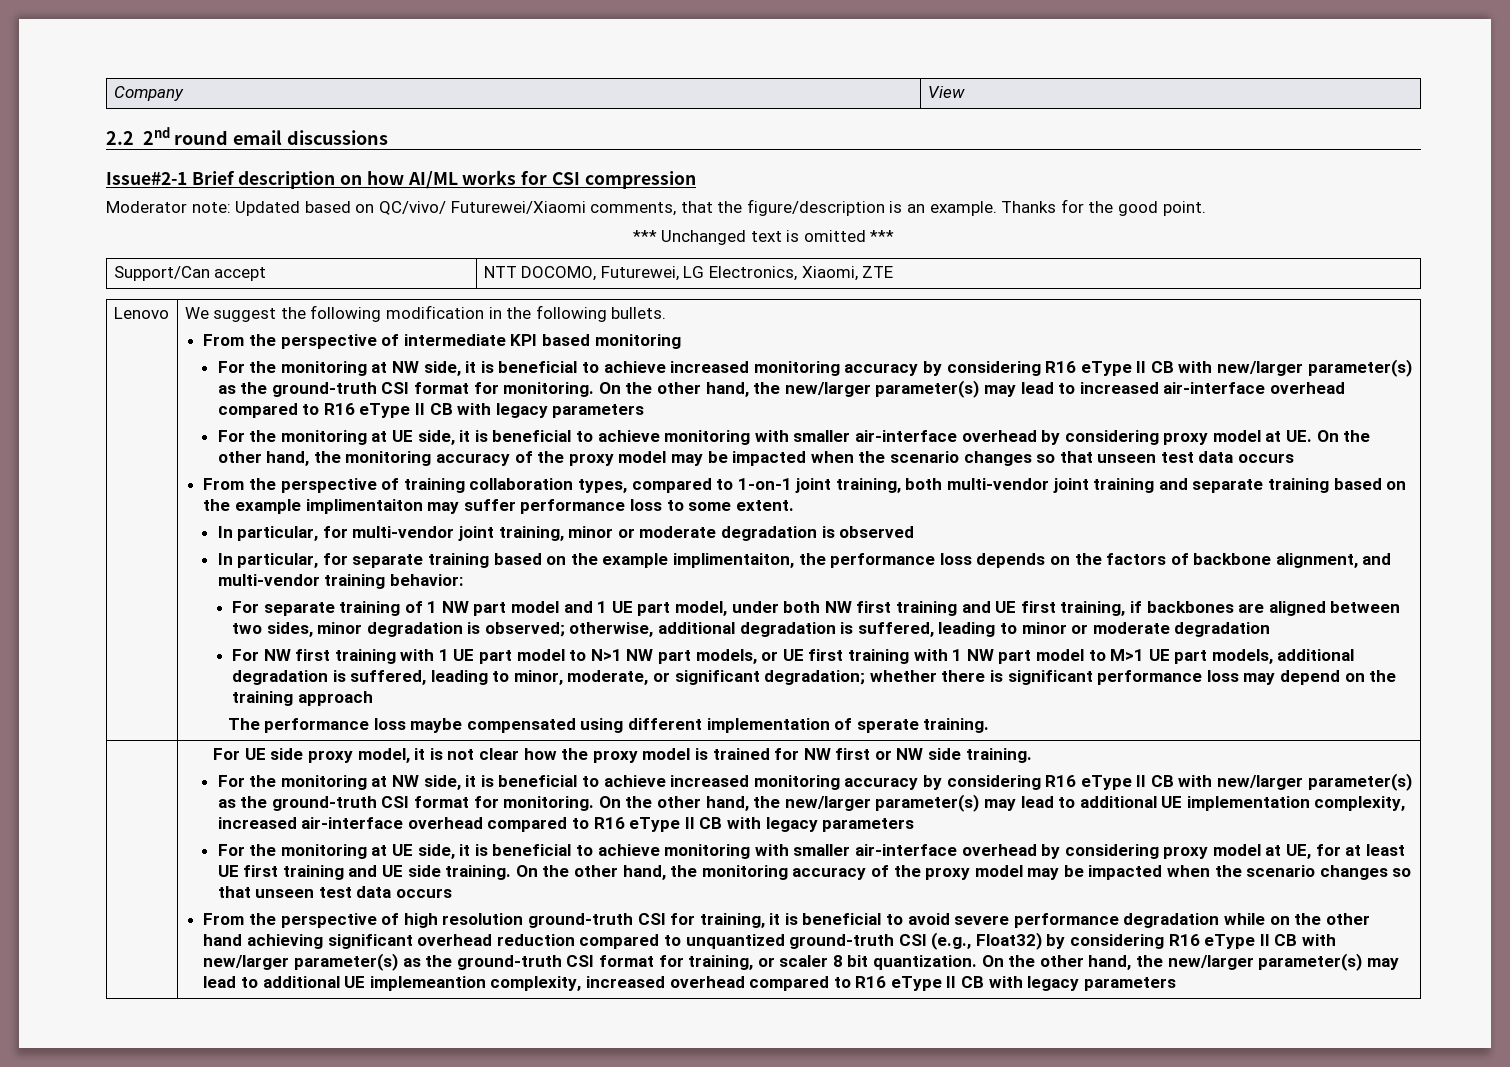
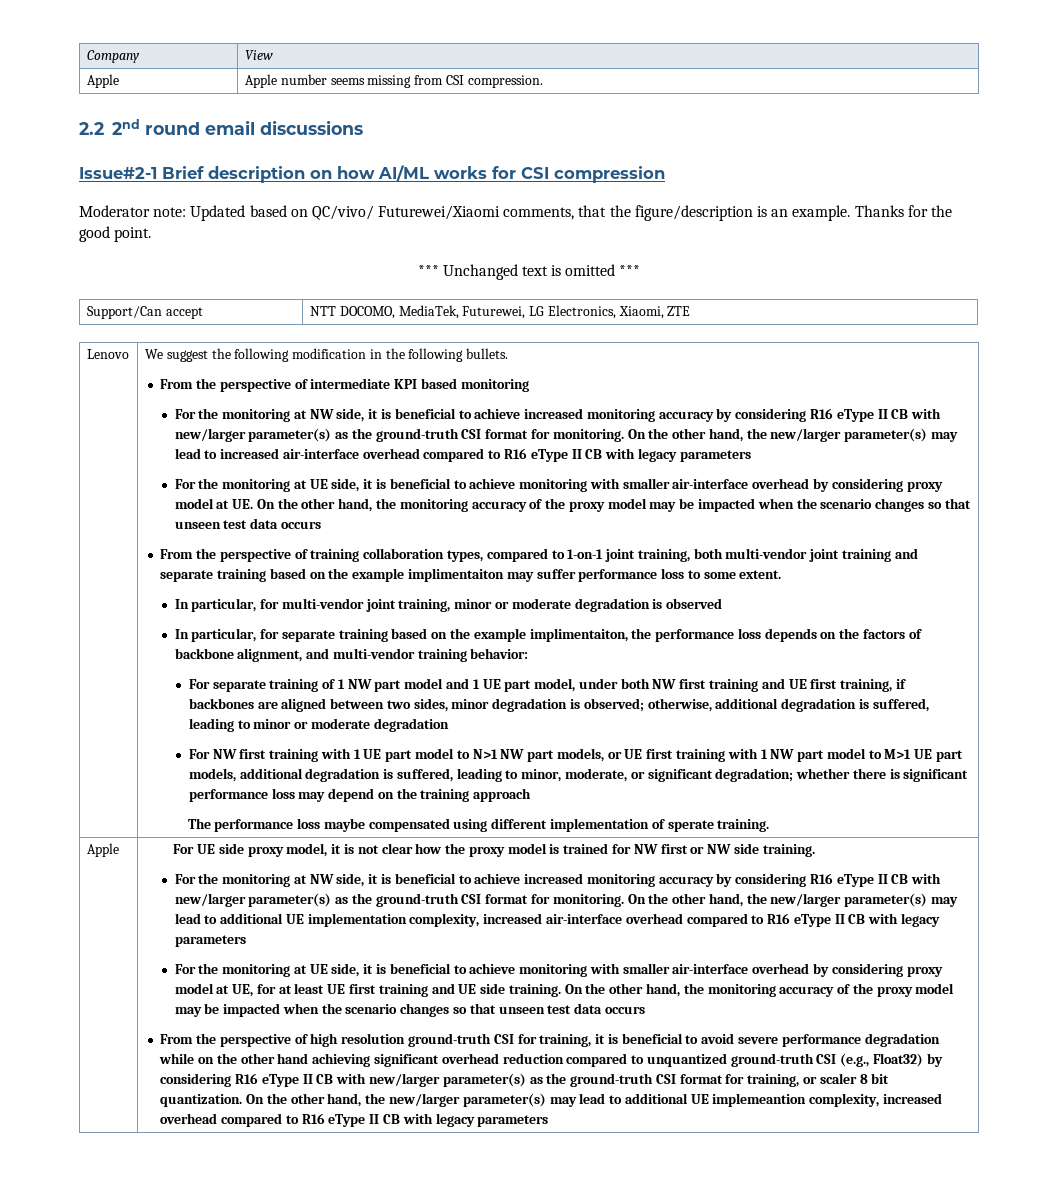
+ Apple | Apple number seems missing from CSI compression.
- Support/Can accept | NTT DOCOMO, Futurewei, LG Electronics, Xiaomi, ZTE
+ Support/Can accept | NTT DOCOMO, MediaTek, Futurewei, LG Electronics, Xiaomi, ZTE
  The performance loss maybe compensated using different implementation of sperate training.
+ Apple

